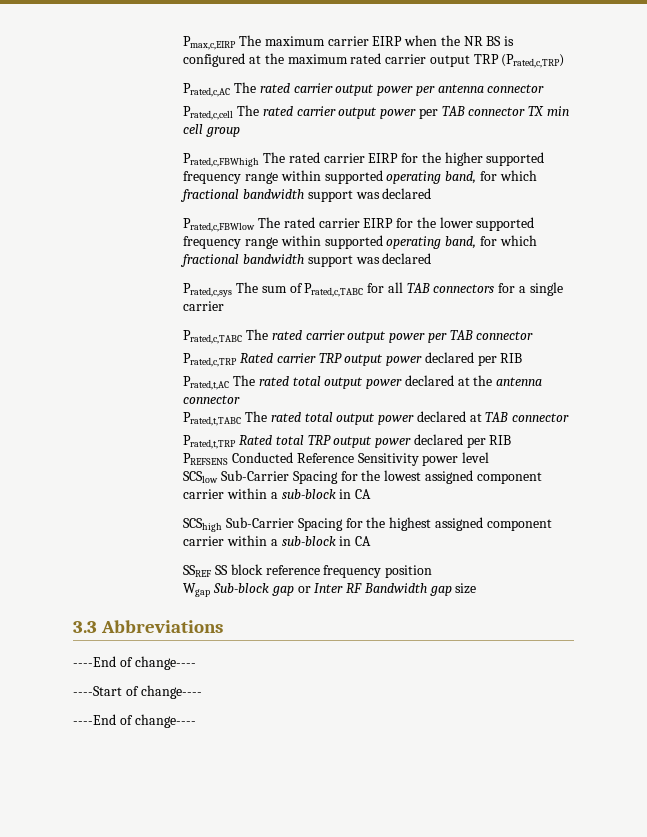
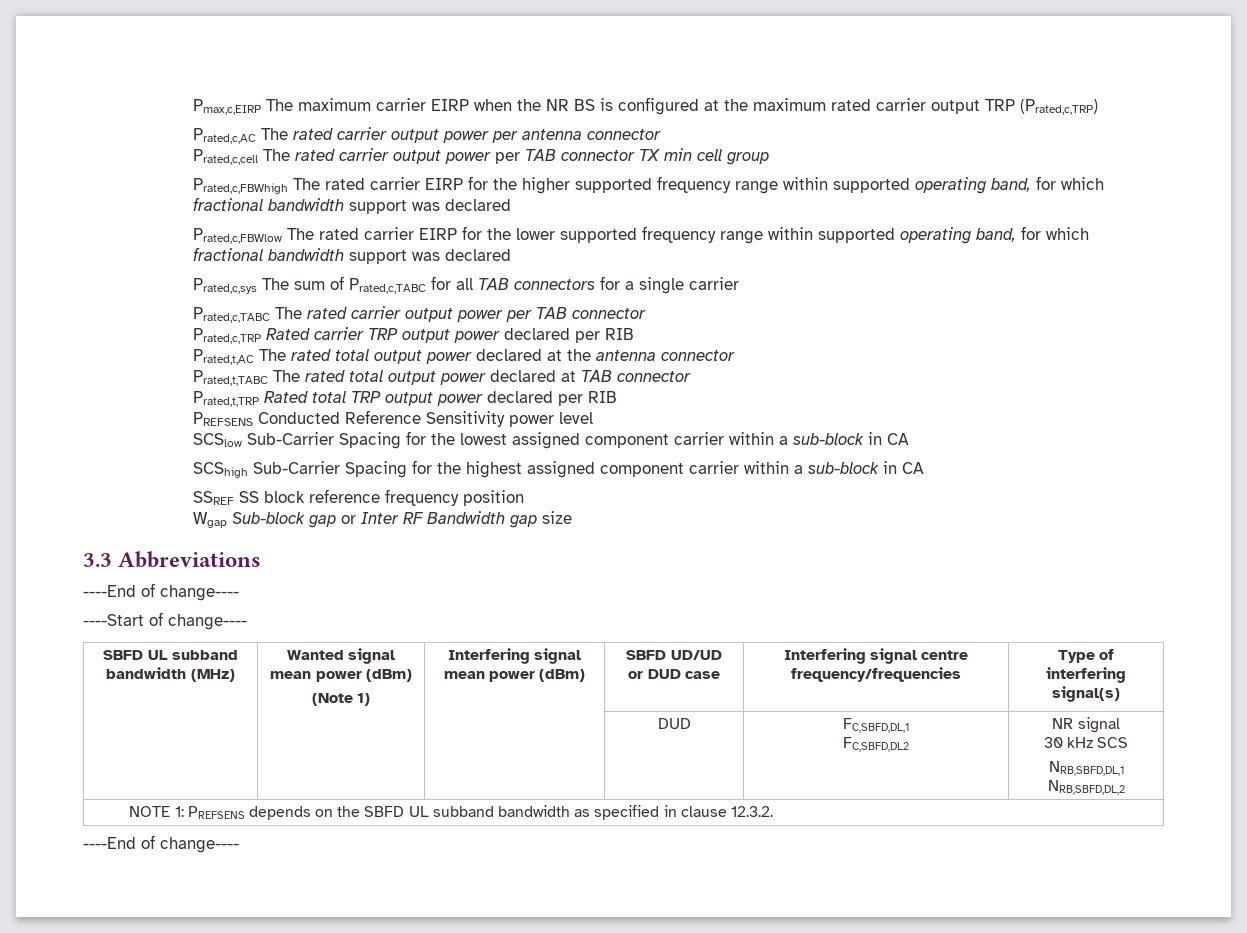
+ SBFD UL subband bandwidth (MHz) | Wanted signal mean power (dBm)
+ (Note 1) | Interfering signal mean power (dBm) | SBFD UD/UD or DUD case | Interfering signal centre frequency/frequencies | Type of interfering signal(s)
+ | | | DUD | FC,SBFD,DL,1
+ FC,SBFD,DL2 | NR signal
+ 30 kHz SCS
+ NRB,SBFD,DL,1 NRB,SBFD,DL,2
+ NOTE 1: PREFSENS depends on the SBFD UL subband bandwidth as specified in clause 12.3.2.

